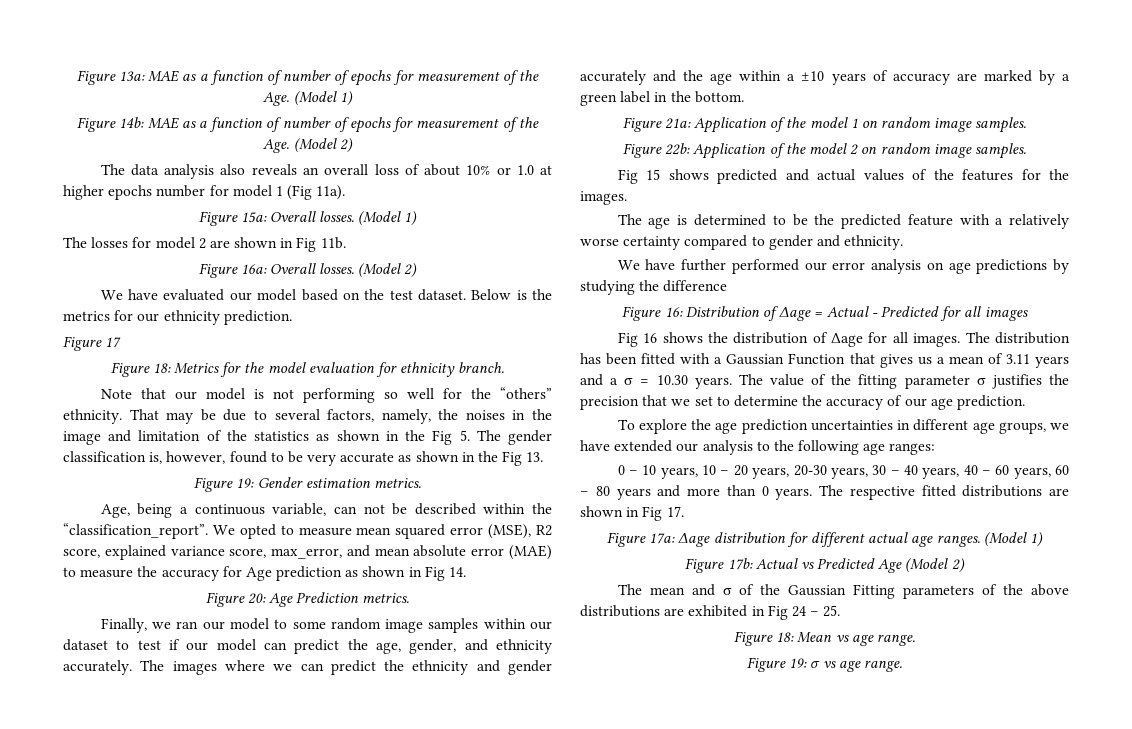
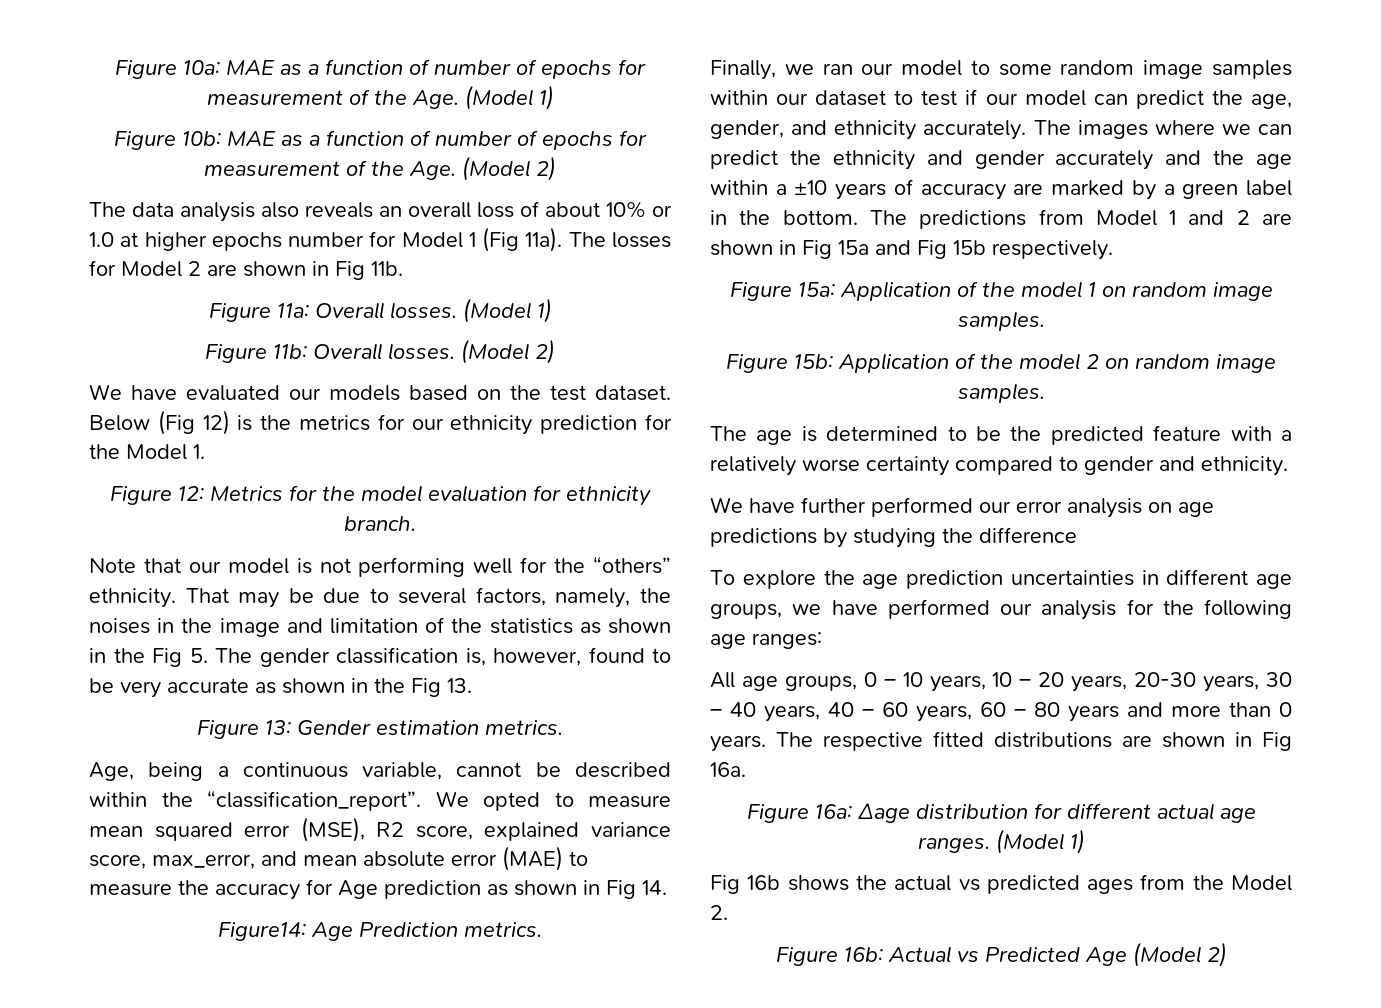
- Figure 13a: MAE as a function of number of epochs for measurement of the Age. (Model 1)
+ Figure 10a: MAE as a function of number of epochs for measurement of the Age. (Model 1)
- Figure 14b: MAE as a function of number of epochs for measurement of the Age. (Model 2)
+ Figure 10b: MAE as a function of number of epochs for measurement of the Age. (Model 2)
- The data analysis also reveals an overall loss of about 10% or 1.0 at higher epochs number for model 1 (Fig 11a).
- Figure 15a: Overall losses. (Model 1)
- The losses for model 2 are shown in Fig 11b.
+ The data analysis also reveals an overall loss of about 10% or 1.0 at higher epochs number for Model 1 (Fig 11a). The losses for Model 2 are shown in Fig 11b.
- Figure 16a: Overall losses.
+ Figure 11a: Overall losses. (Model 1)
+ Figure 11b: Overall losses.
- We have evaluated our model based on the test dataset.
+ We have evaluated our models based on the test dataset.
- Below is the metrics for our ethnicity prediction.
- Figure 17
- Figure 18: Metrics for the model evaluation for ethnicity branch.
+ Below (Fig 12) is the metrics for our ethnicity prediction for the Model 1.
+ Figure 12: Metrics for the model evaluation for ethnicity branch.
- Note that our model is not performing so well for the “others” ethnicity.
+ Note that our model is not performing well for the “others” ethnicity.
- Figure 19: Gender estimation metrics.
+ Figure 13: Gender estimation metrics.
- Age, being a continuous variable, can not be described within the “classification_report”.
+ Age, being a continuous variable, cannot be described within the “classification_report”.
- Figure 20: Age Prediction metrics.
+ Figure14: Age Prediction metrics.
- The images where we can predict the ethnicity and gender accurately and the age within a ±10 years of accuracy are marked by a green label in the bottom.
- Figure 21a: Application of the model 1 on random image samples.
+ The images where we can predict the ethnicity and gender accurately and the age within a ±10 years of accuracy are marked by a green label in the bottom. The predictions from Model 1 and 2 are shown in Fig 15a and Fig 15b respectively.
+ Figure 15a: Application of the model 1 on random image samples.
- Figure 22b: Application of the model 2 on random image samples.
+ Figure 15b: Application of the model 2 on random image samples.
- Fig 15 shows predicted and actual values of the features for the images.
- Figure 16: Distribution of Δage = Actual - Predicted for all images
- Fig 16 shows the distribution of Δage for all images. The distribution has been fitted with a Gaussian Function that gives us a mean of 3.11 years and a σ = 10.30 years. The value of the fitting parameter σ justifies the precision that we set to determine the accuracy of our age prediction.
- To explore the age prediction uncertainties in different age groups, we have extended our analysis to the following age ranges:
+ To explore the age prediction uncertainties in different age groups, we have performed our analysis for the following age ranges:
- 0 – 10 years, 10 – 20 years, 20-30 years, 30 – 40 years, 40 – 60 years, 60 – 80 years and more than 0 years.
+ All age groups, 0 – 10 years, 10 – 20 years, 20-30 years, 30 – 40 years, 40 – 60 years, 60 – 80 years and more than 0 years.
- The respective fitted distributions are shown in Fig 17.
- Figure 17a: Δage distribution for different actual age ranges.
+ The respective fitted distributions are shown in Fig 16a.
+ Figure 16a: Δage distribution for different actual age ranges.
- Figure 17b: Actual vs Predicted Age (Model 2)
+ Fig 16b shows the actual vs predicted ages from the Model 2.
+ Figure 16b: Actual vs Predicted Age (Model 2)
- The mean and σ of the Gaussian Fitting parameters of the above distributions are exhibited in Fig 24 – 25.
- Figure 18: Mean vs age range.
- Figure 19: σ vs age range.

